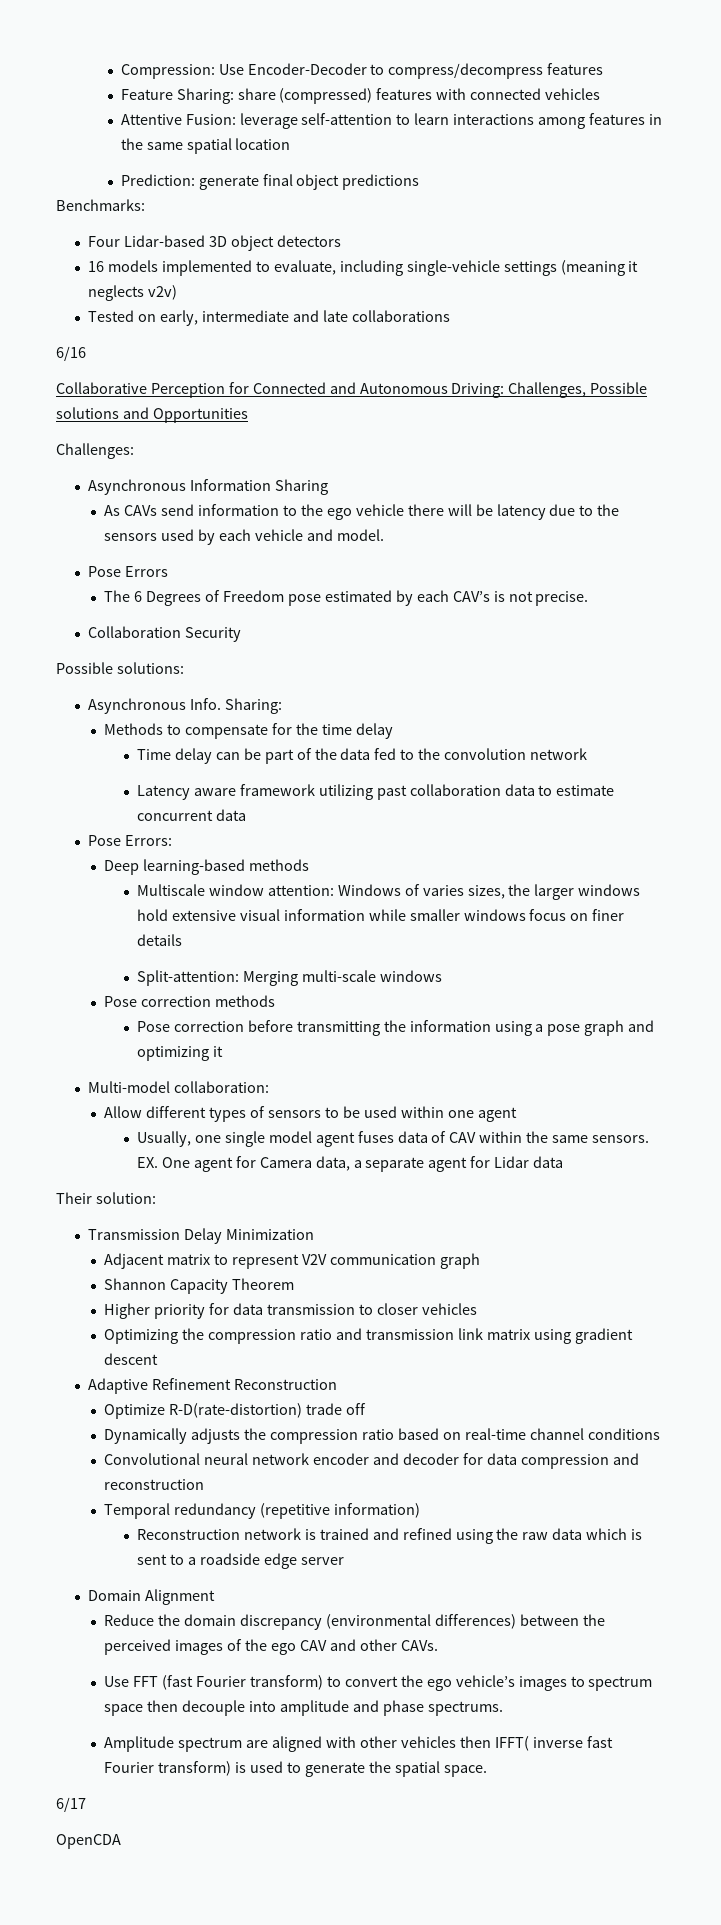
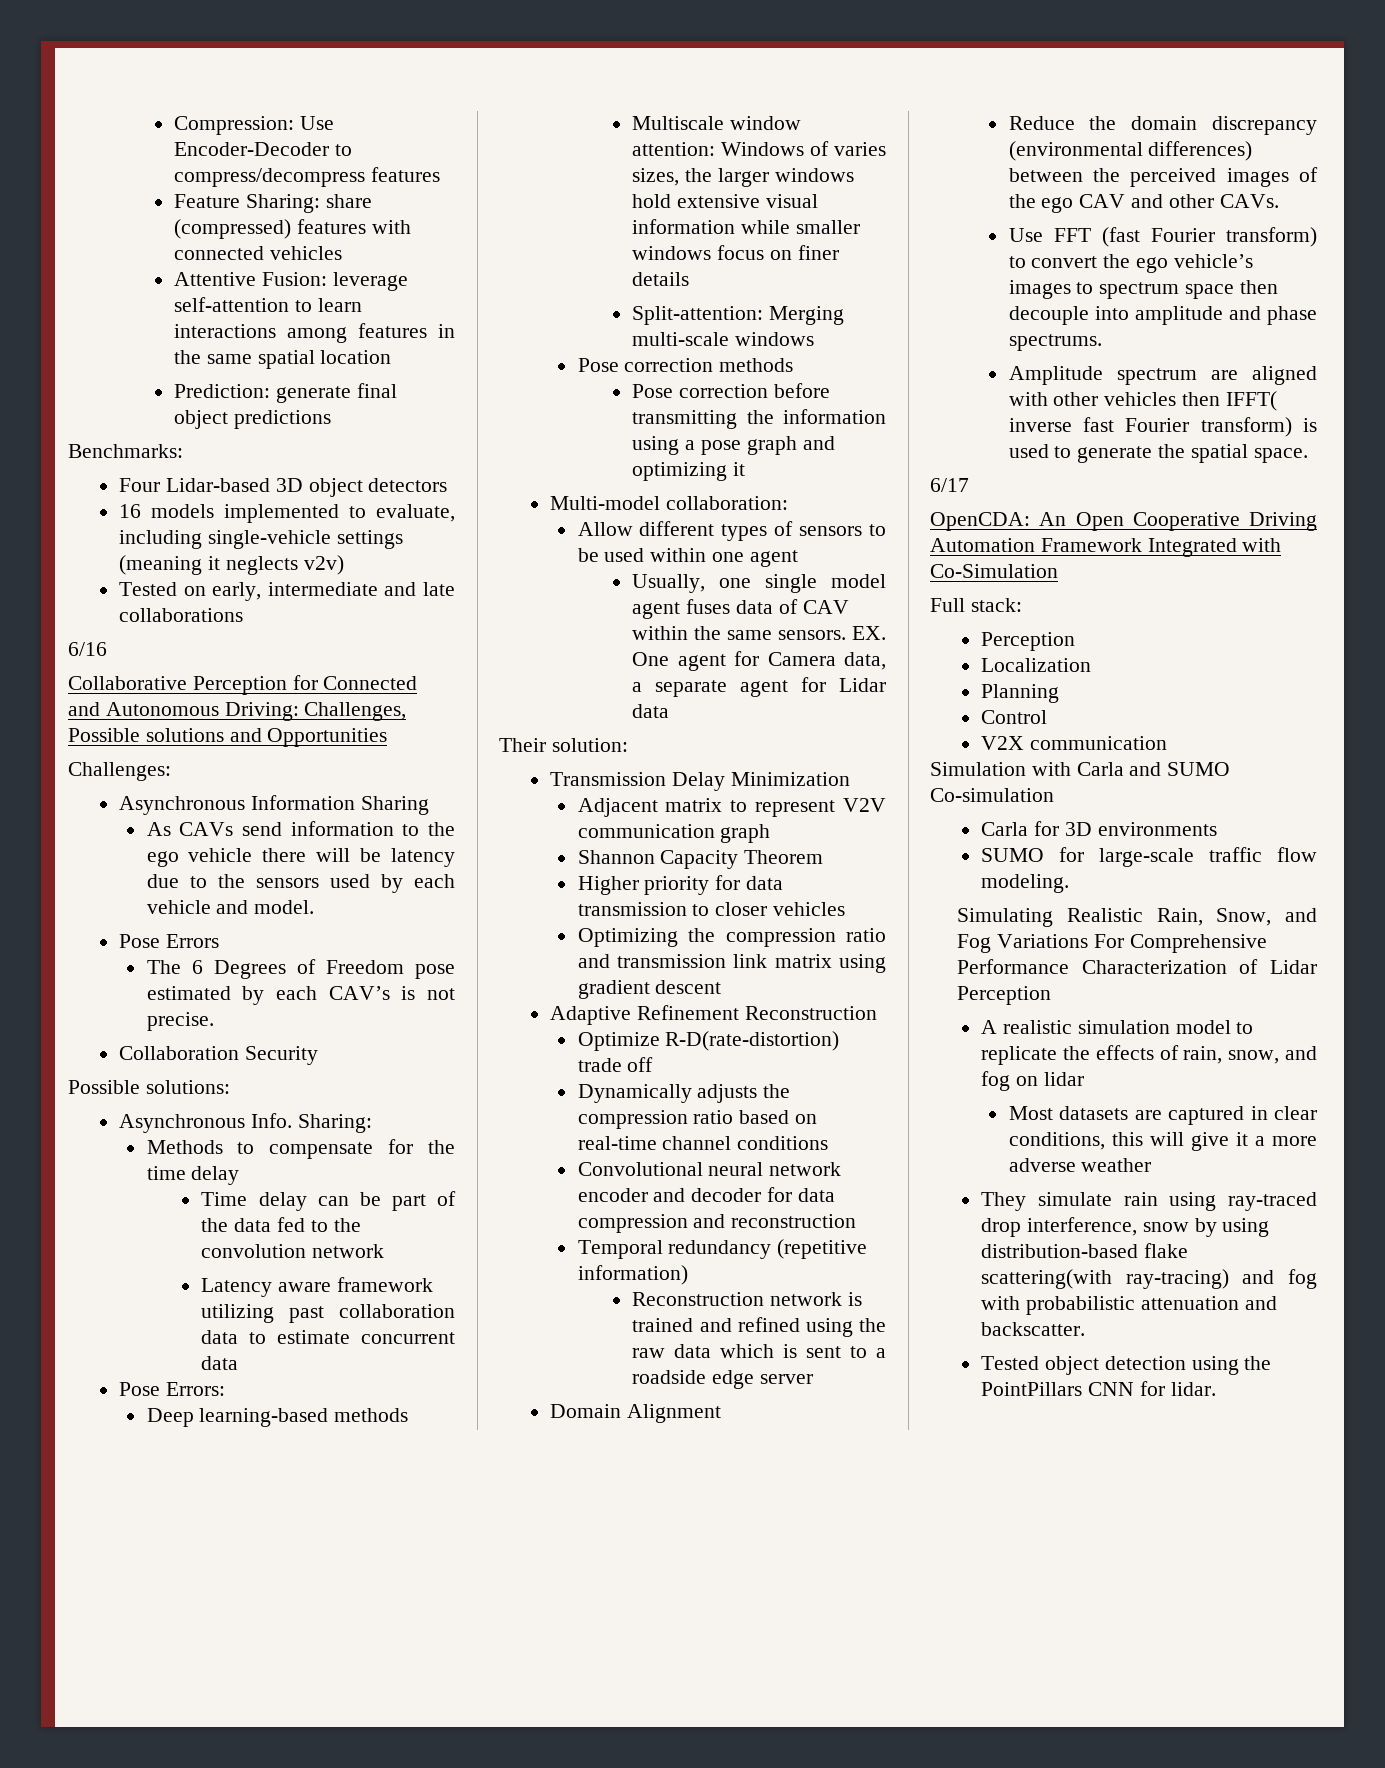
- OpenCDA
+ OpenCDA: An Open Cooperative Driving Automation Framework Integrated with Co-Simulation
+ Full stack:
+ Perception
+ Localization
+ Planning
+ Control
+ V2X communication
+ Simulation with Carla and SUMO Co-simulation
+ Carla for 3D environments
+ SUMO for large-scale traffic flow modeling.
+ Simulating Realistic Rain, Snow, and Fog Variations For Comprehensive Performance Characterization of Lidar Perception
+ A realistic simulation model to replicate the effects of rain, snow, and fog on lidar
+ Most datasets are captured in clear conditions, this will give it a more adverse weather
+ They simulate rain using ray-traced drop interference, snow by using distribution-based flake scattering(with ray-tracing) and fog with probabilistic attenuation and backscatter.
+ Tested object detection using the PointPillars CNN for lidar.

